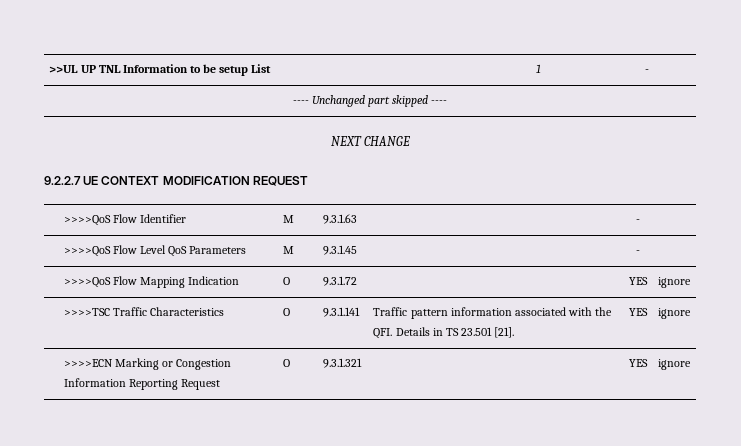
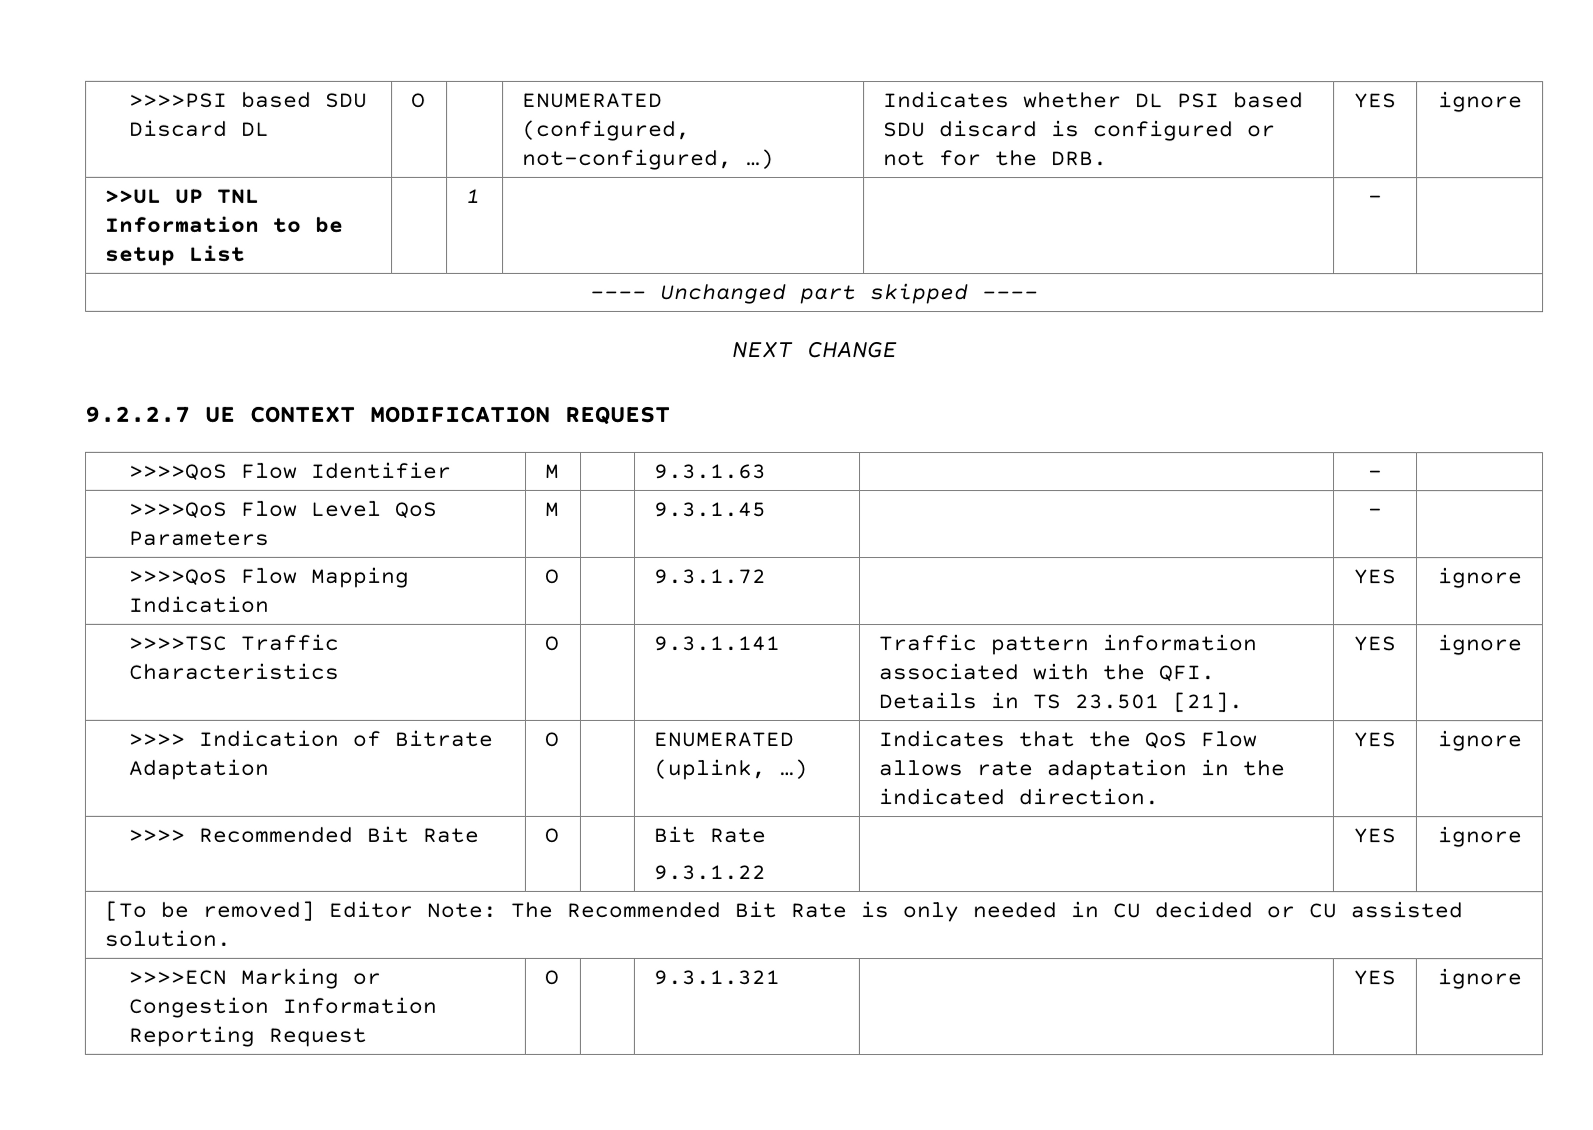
+ >>>>PSI based SDU Discard DL | O | | ENUMERATED (configured, not-configured, …) | Indicates whether DL PSI based SDU discard is configured or not for the DRB. | YES | ignore
+ >>>> Indication of Bitrate Adaptation | O | | ENUMERATED (uplink, …) | Indicates that the QoS Flow allows rate adaptation in the indicated direction. | YES | ignore
+ >>>> Recommended Bit Rate | O | | Bit Rate
+ 9.3.1.22 | | YES | ignore
+ [To be removed] Editor Note: The Recommended Bit Rate is only needed in CU decided or CU assisted solution.

